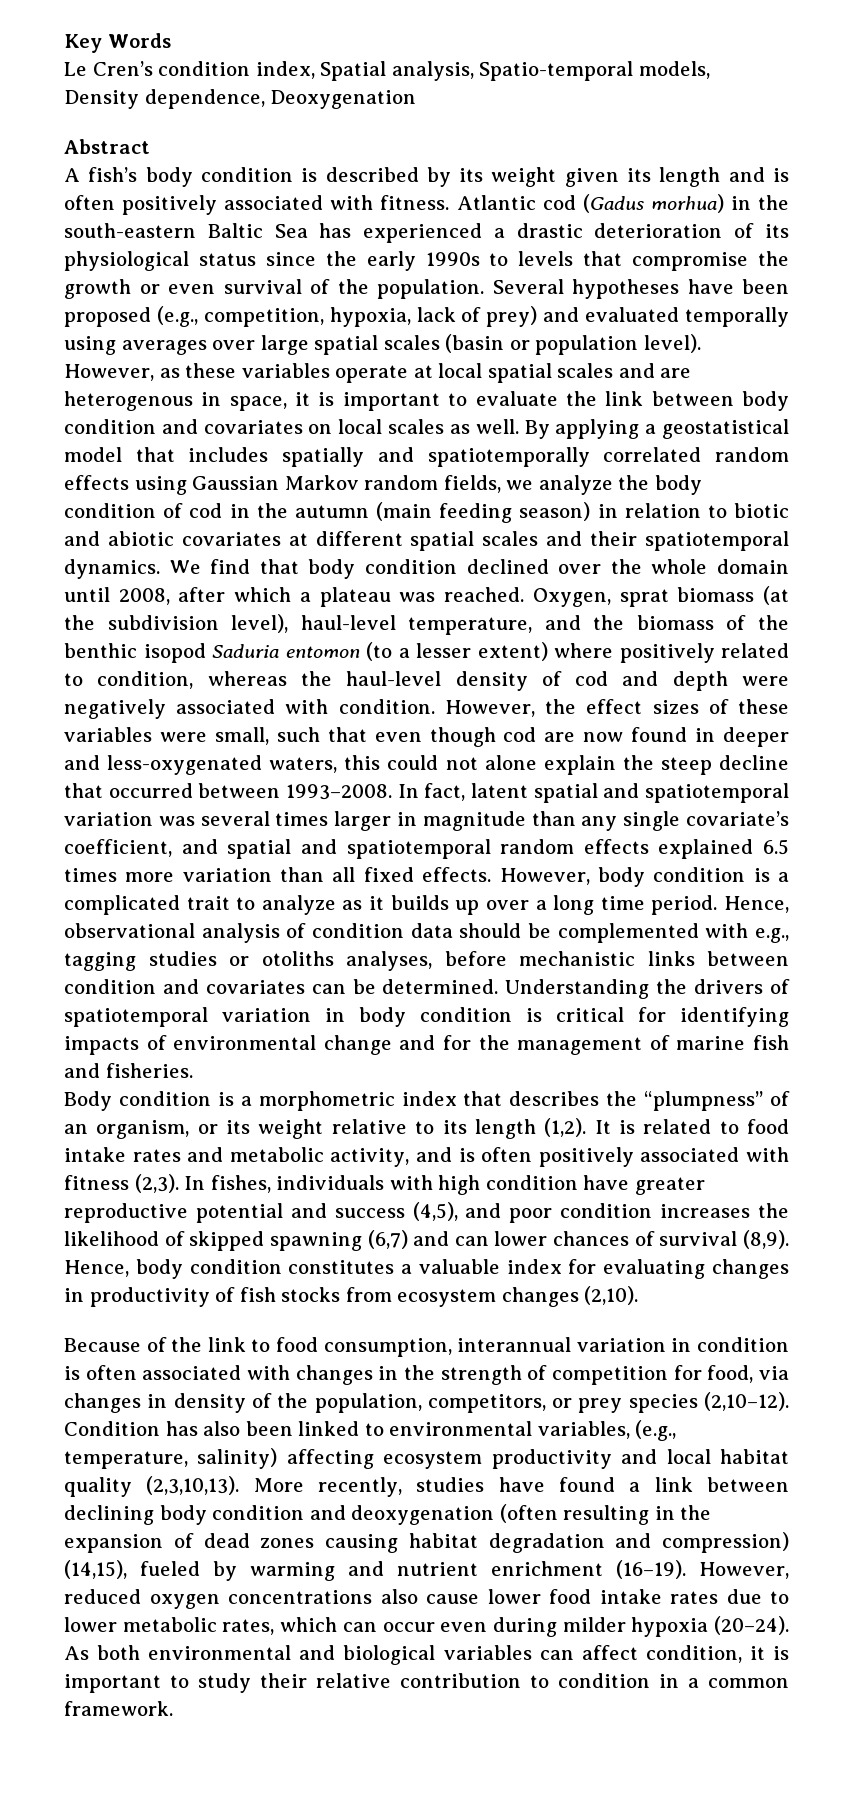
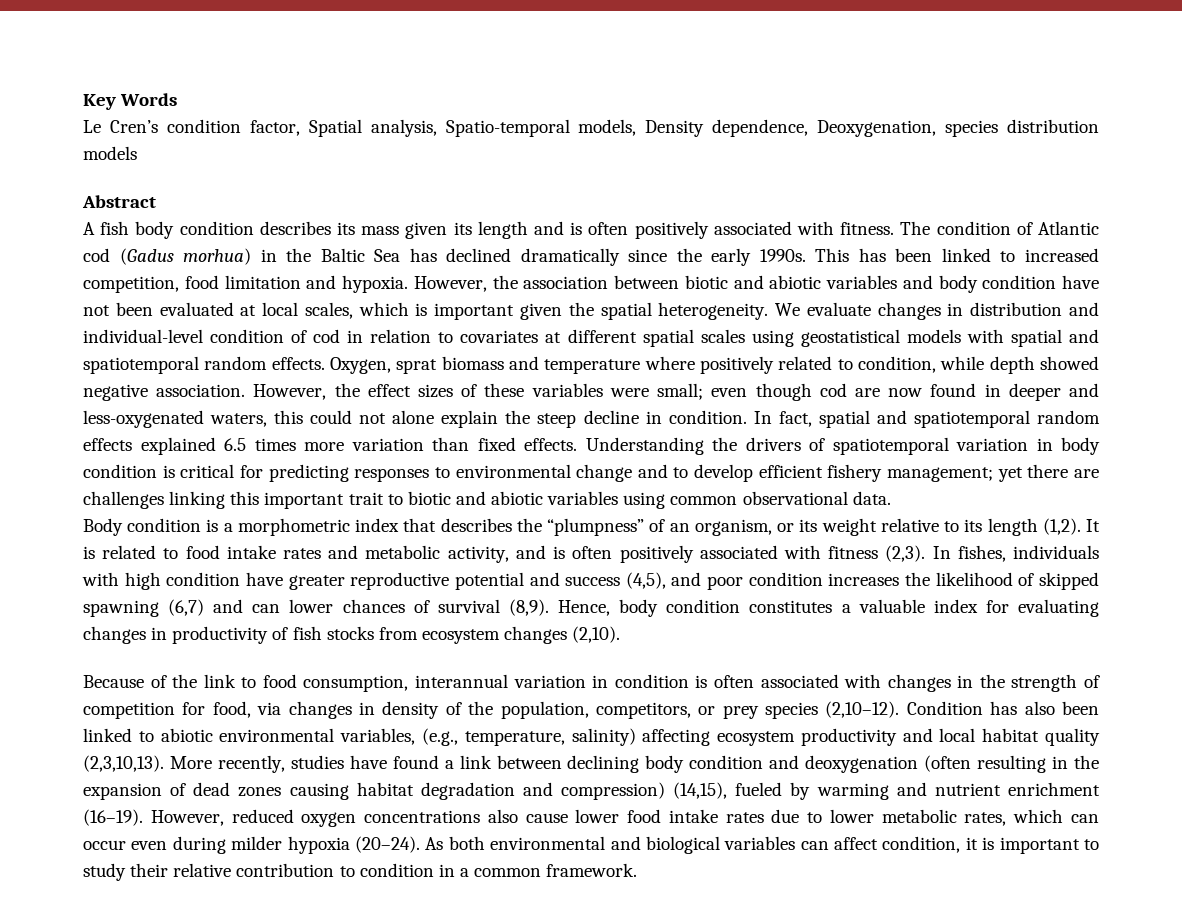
- Le Cren’s condition index, Spatial analysis, Spatio-temporal models, Density dependence, Deoxygenation
+ Le Cren’s condition factor, Spatial analysis, Spatio-temporal models, Density dependence, Deoxygenation, species distribution models
- A fish’s body condition is described by its weight given its length and is often positively associated with fitness.
+ A fish body condition describes its mass given its length and is often positively associated with fitness.
- Atlantic cod (Gadus morhua) in the south-eastern Baltic Sea has experienced a drastic deterioration of its physiological status since the early 1990s to levels that compromise the growth or even survival of the population. Several hypotheses have been proposed (e.g., competition, hypoxia, lack of prey) and evaluated temporally using averages over large spatial scales (basin or population level). However, as these variables operate at local spatial scales and are heterogenous in space, it is important to evaluate the link between body condition and covariates on local scales as well. By applying a geostatistical model that includes spatially and spatiotemporally correlated random effects using Gaussian Markov random fields, we analyze the body condition of cod in the autumn (main feeding season) in relation to biotic and abiotic covariates at different spatial scales and their spatiotemporal dynamics. We find that body condition declined over the whole domain until 2008, after which a plateau was reached. Oxygen, sprat biomass (at the subdivision level), haul-level temperature, and the biomass of the benthic isopod Saduria entomon (to a lesser extent) where positively related to condition, whereas the haul-level density of cod and depth were negatively associated with condition.
+ The condition of Atlantic cod (Gadus morhua) in the Baltic Sea has declined dramatically since the early 1990s. This has been linked to increased competition, food limitation and hypoxia. However, the association between biotic and abiotic variables and body condition have not been evaluated at local scales, which is important given the spatial heterogeneity. We evaluate changes in distribution and individual-level condition of cod in relation to covariates at different spatial scales using geostatistical models with spatial and spatiotemporal random effects. Oxygen, sprat biomass and temperature where positively related to condition, while depth showed negative association.
- However, the effect sizes of these variables were small, such that even though cod are now found in deeper and less-oxygenated waters, this could not alone explain the steep decline that occurred between 1993–2008. In fact, latent spatial and spatiotemporal variation was several times larger in magnitude than any single covariate’s coefficient, and spatial and spatiotemporal random effects explained 6.5 times more variation than all fixed effects.
+ However, the effect sizes of these variables were small; even though cod are now found in deeper and less-oxygenated waters, this could not alone explain the steep decline in condition. In fact, spatial and spatiotemporal random effects explained 6.5 times more variation than fixed effects.
- However, body condition is a complicated trait to analyze as it builds up over a long time period. Hence, observational analysis of condition data should be complemented with e.g., tagging studies or otoliths analyses, before mechanistic links between condition and covariates can be determined.
- Understanding the drivers of spatiotemporal variation in body condition is critical for identifying impacts of environmental change and for the management of marine fish and fisheries.
+ Understanding the drivers of spatiotemporal variation in body condition is critical for predicting responses to environmental change and to develop efficient fishery management; yet there are challenges linking this important trait to biotic and abiotic variables using common observational data.
- Condition has also been linked to environmental variables, (e.g., temperature, salinity) affecting ecosystem productivity and local habitat quality (2,3,10,13).
+ Condition has also been linked to abiotic environmental variables, (e.g., temperature, salinity) affecting ecosystem productivity and local habitat quality (2,3,10,13).

